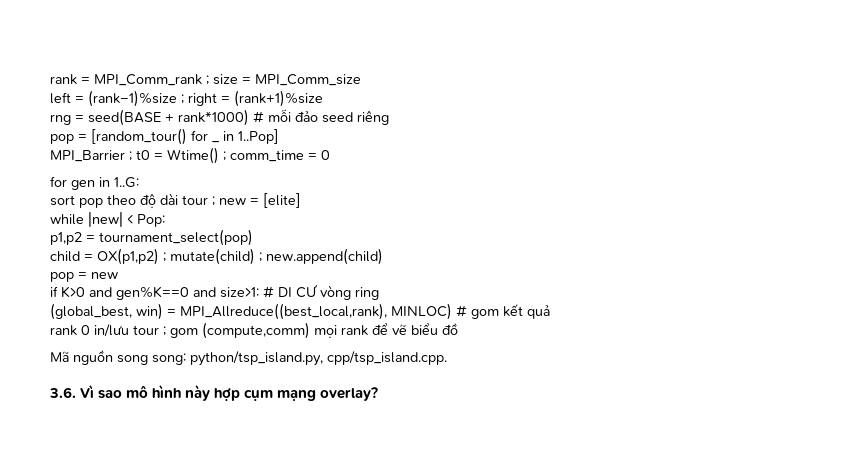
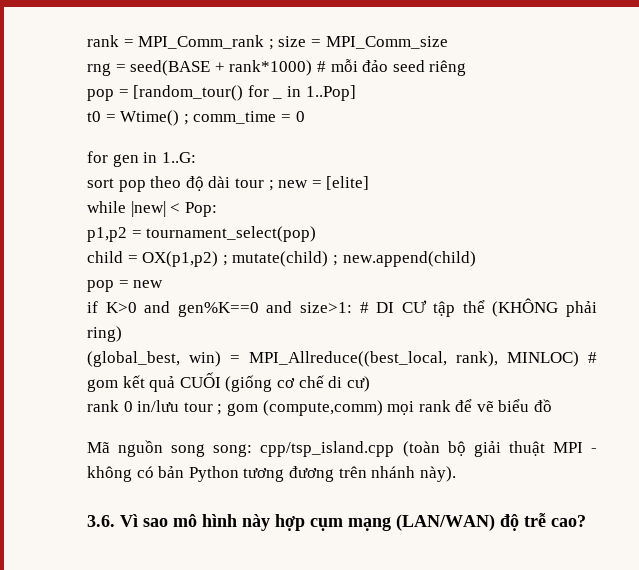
- left = (rank−1)%size ; right = (rank+1)%size
- MPI_Barrier ; t0 = Wtime() ; comm_time = 0
+ t0 = Wtime() ; comm_time = 0
- if K>0 and gen%K==0 and size>1: # DI CƯ vòng ring
+ if K>0 and gen%K==0 and size>1: # DI CƯ tập thể (KHÔNG phải ring)
- (global_best, win) = MPI_Allreduce((best_local,rank), MINLOC) # gom kết quả
+ (global_best, win) = MPI_Allreduce((best_local, rank), MINLOC) # gom kết quả CUỐI (giống cơ chế di cư)
- Mã nguồn song song: python/tsp_island.py, cpp/tsp_island.cpp.
+ Mã nguồn song song: cpp/tsp_island.cpp (toàn bộ giải thuật MPI - không có bản Python tương đương trên nhánh này).
- 3.6. Vì sao mô hình này hợp cụm mạng overlay?
+ 3.6. Vì sao mô hình này hợp cụm mạng (LAN/WAN) độ trễ cao?

